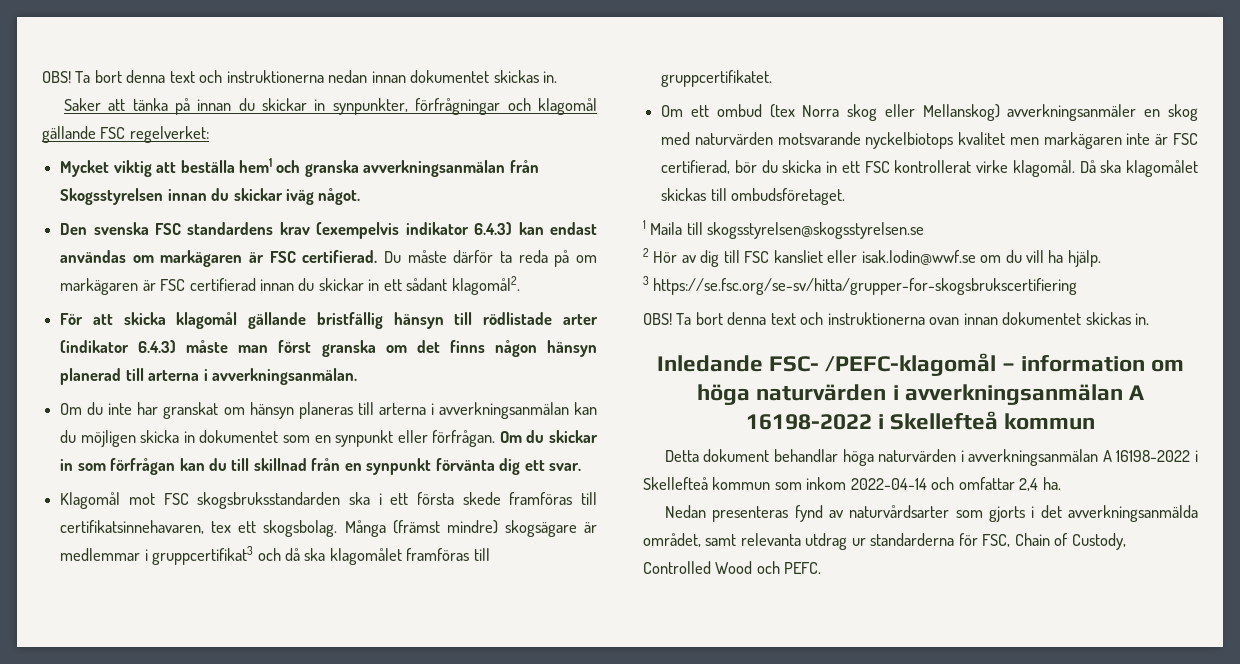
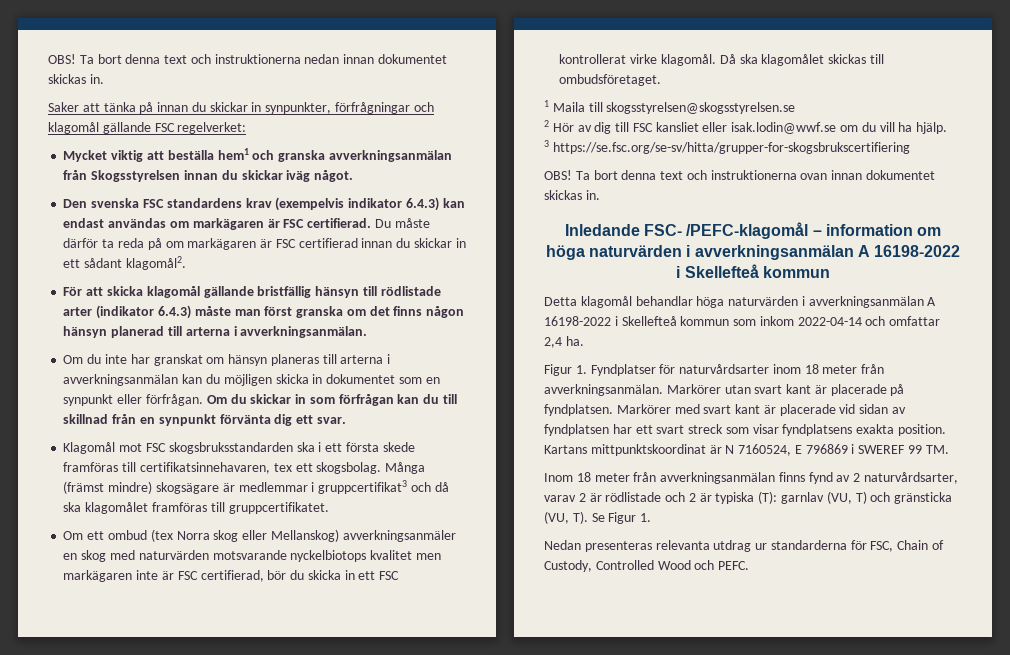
- Detta dokument behandlar höga naturvärden i avverkningsanmälan A 16198-2022 i Skellefteå kommun som inkom 2022-04-14 och omfattar 2,4 ha.
+ Detta klagomål behandlar höga naturvärden i avverkningsanmälan A 16198-2022 i Skellefteå kommun som inkom 2022-04-14 och omfattar 2,4 ha.
- Nedan presenteras fynd av naturvårdsarter som gjorts i det avverkningsanmälda området, samt relevanta utdrag ur standarderna för FSC, Chain of Custody, Controlled Wood och PEFC.
+ Figur 1. Fyndplatser för naturvårdsarter inom 18 meter från avverkningsanmälan. Markörer utan svart kant är placerade på fyndplatsen. Markörer med svart kant är placerade vid sidan av fyndplatsen har ett svart streck som visar fyndplatsens exakta position. Kartans mittpunktskoordinat är N 7160524, E 796869 i SWEREF 99 TM.
+ Inom 18 meter från avverkningsanmälan finns fynd av 2 naturvårdsarter, varav 2 är rödlistade och 2 är typiska (T): garnlav (VU, T) och gränsticka (VU, T). Se Figur 1.
+ Nedan presenteras relevanta utdrag ur standarderna för FSC, Chain of Custody, Controlled Wood och PEFC.

